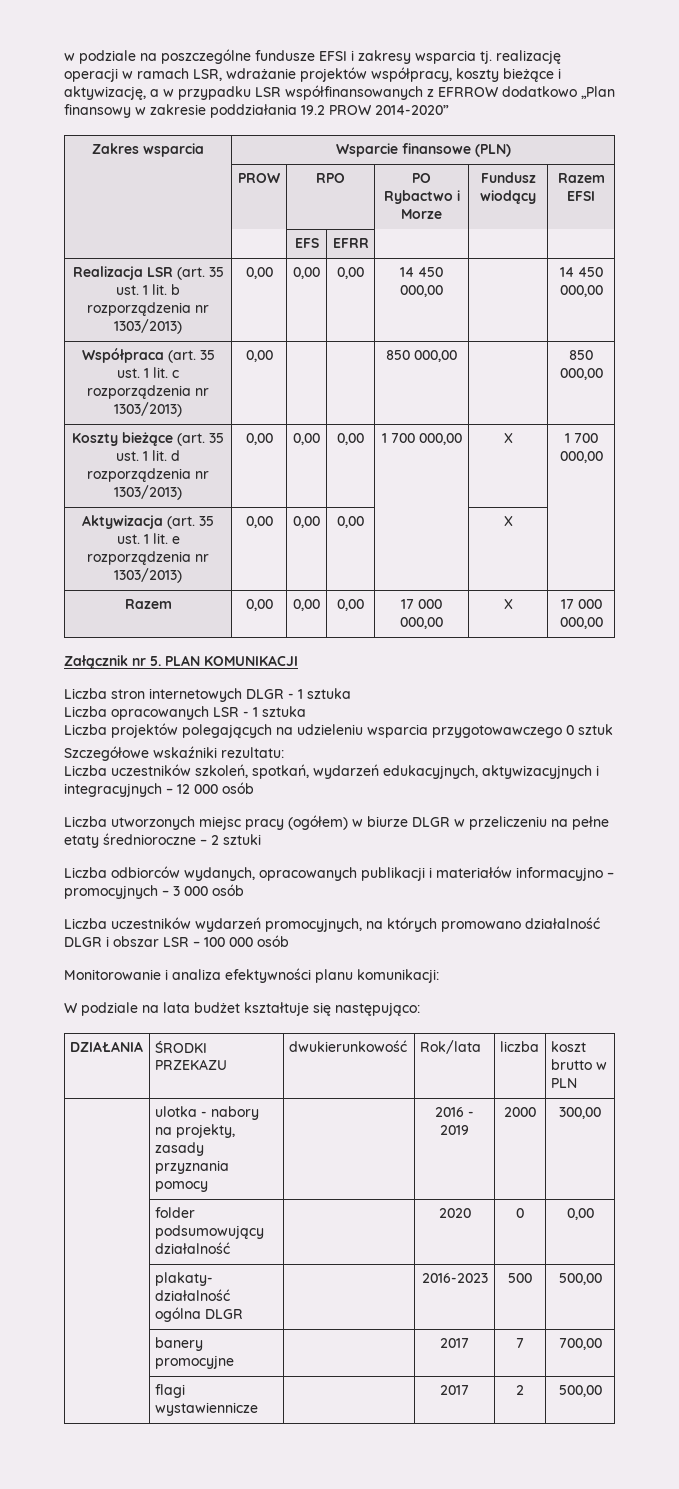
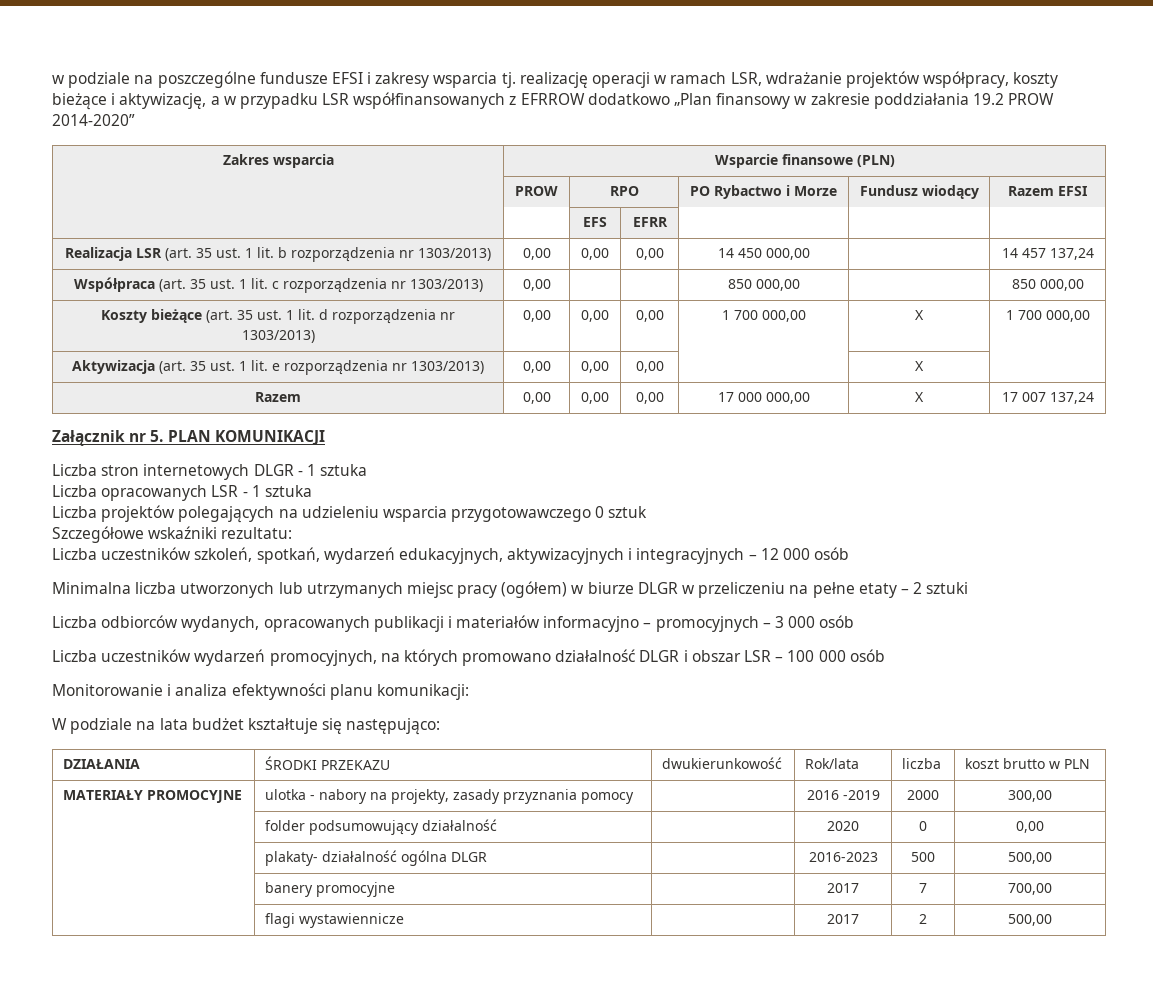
- Realizacja LSR (art. 35 ust. 1 lit. b rozporządzenia nr 1303/2013) | 0,00 | 0,00 | 0,00 | 14 450 000,00 | | 14 450 000,00
+ Realizacja LSR (art. 35 ust. 1 lit. b rozporządzenia nr 1303/2013) | 0,00 | 0,00 | 0,00 | 14 450 000,00 | | 14 457 137,24
- Razem | 0,00 | 0,00 | 0,00 | 17 000 000,00 | X | 17 000 000,00
+ Razem | 0,00 | 0,00 | 0,00 | 17 000 000,00 | X | 17 007 137,24
- Liczba utworzonych miejsc pracy (ogółem) w biurze DLGR w przeliczeniu na pełne etaty średnioroczne – 2 sztuki
+ Minimalna liczba utworzonych lub utrzymanych miejsc pracy (ogółem) w biurze DLGR w przeliczeniu na pełne etaty – 2 sztuki
- | ulotka - nabory na projekty, zasady przyznania pomocy | | 2016 - 2019 | 2000 | 300,00
+ MATERIAŁY PROMOCYJNE | ulotka - nabory na projekty, zasady przyznania pomocy | | 2016 -2019 | 2000 | 300,00

